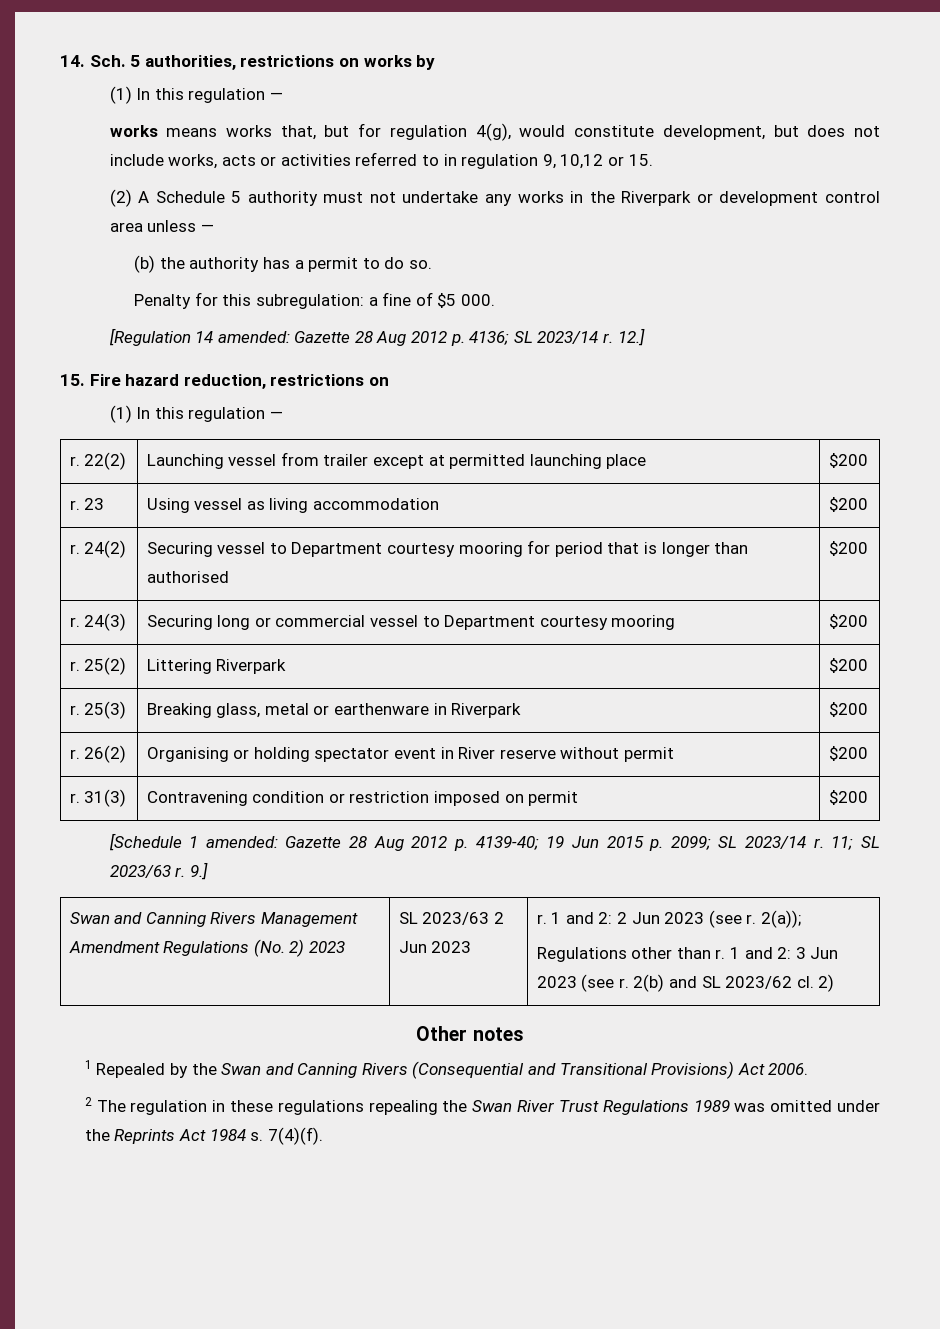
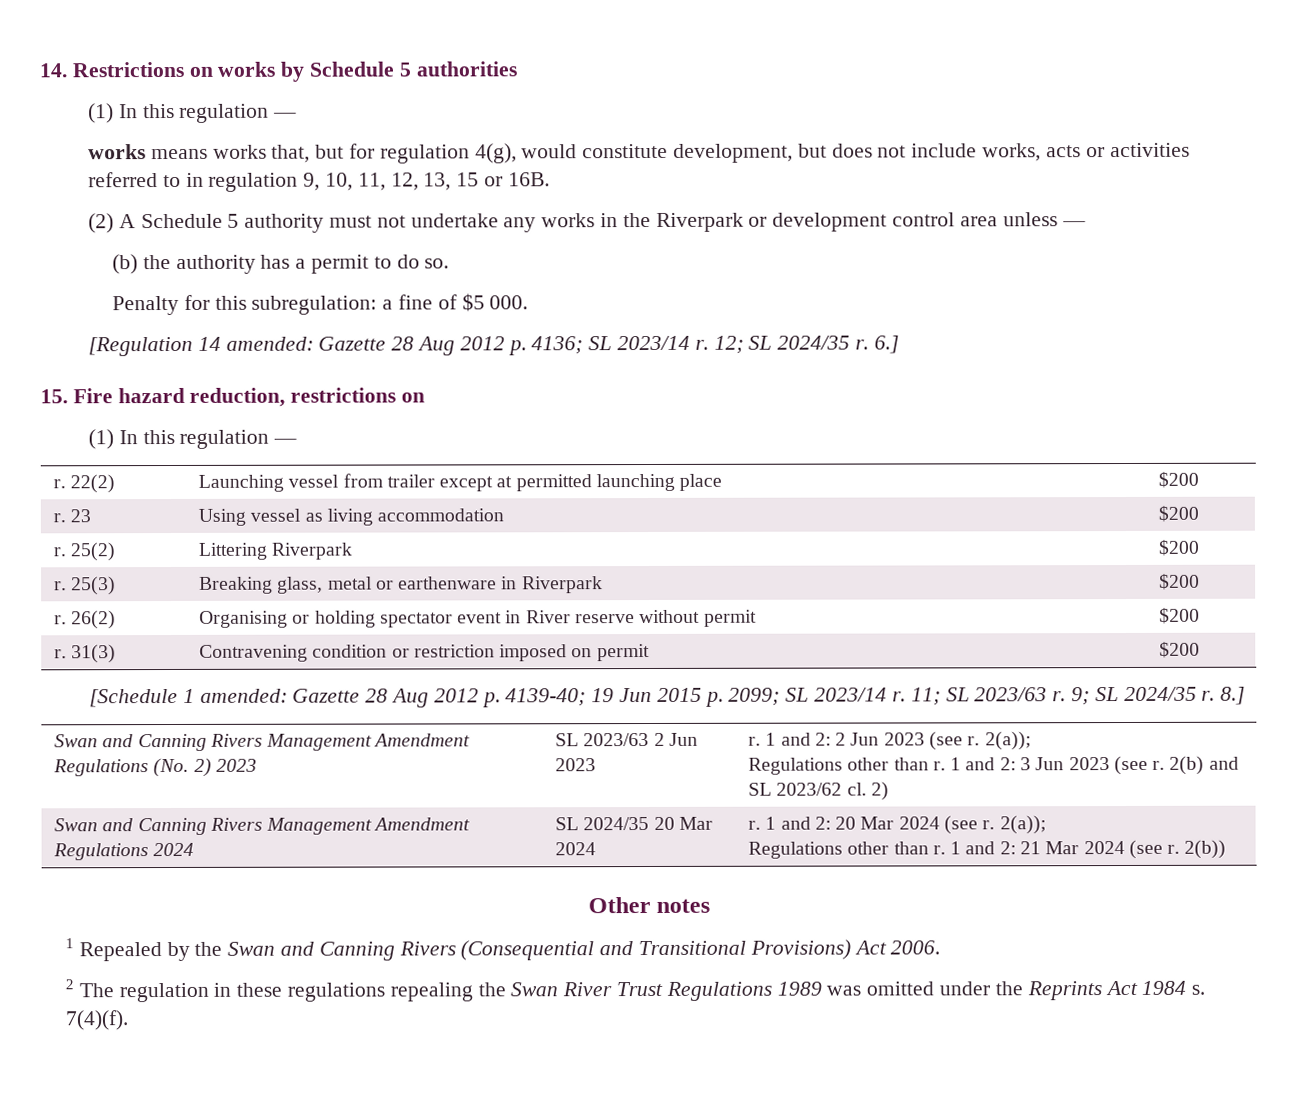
- 14. Sch. 5 authorities, restrictions on works by
+ 14. Restrictions on works by Schedule 5 authorities
- works means works that, but for regulation 4(g), would constitute development, but does not include works, acts or activities referred to in regulation 9, 10,12 or 15.
+ works means works that, but for regulation 4(g), would constitute development, but does not include works, acts or activities referred to in regulation 9, 10, 11, 12, 13, 15 or 16B.
- 12.]
+ 12; SL 2024/35 r. 6.]
- r. 24(2) | Securing vessel to Department courtesy mooring for period that is longer than authorised | $200
- r. 24(3) | Securing long or commercial vessel to Department courtesy mooring | $200
- 9.]
+ 9; SL 2024/35 r. 8.]
+ Swan and Canning Rivers Management Amendment Regulations 2024 | SL 2024/35 20 Mar 2024 | r. 1 and 2: 20 Mar 2024 (see r. 2(a));
+ Regulations other than r. 1 and 2: 21 Mar 2024 (see r. 2(b))

